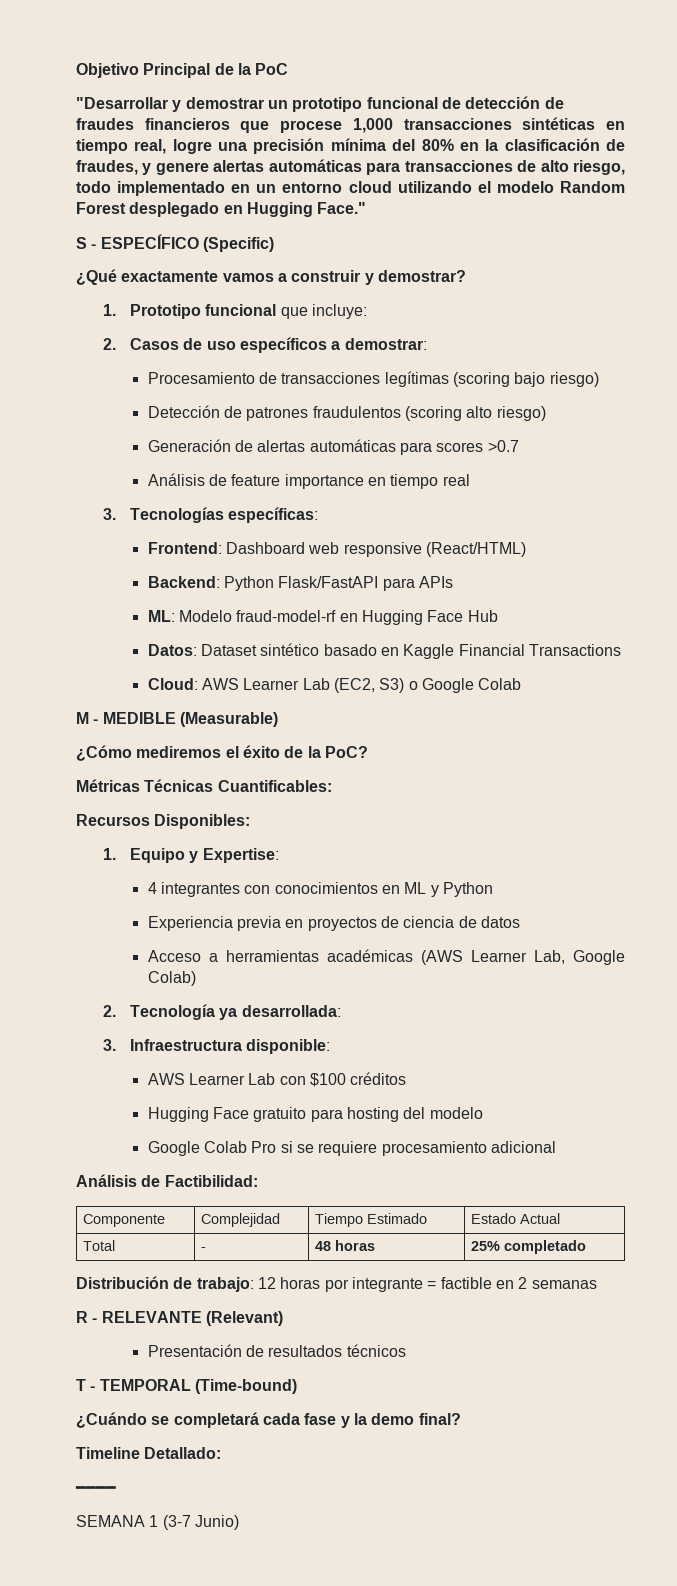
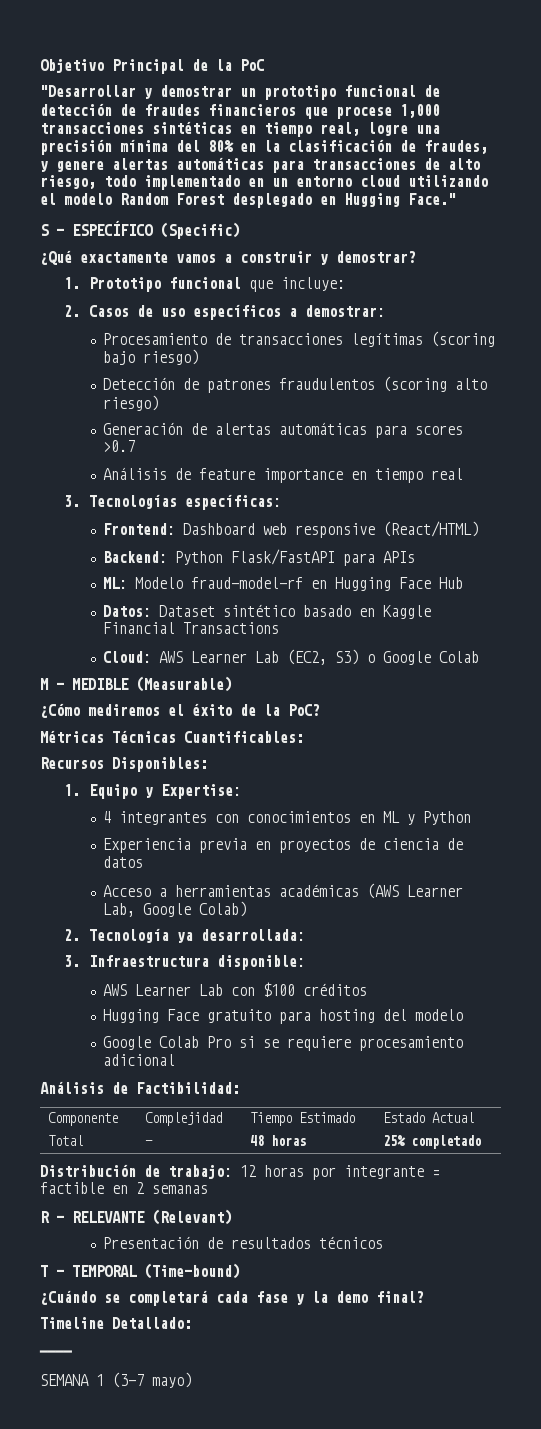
- SEMANA 1 (3-7 Junio)
+ SEMANA 1 (3-7 mayo)

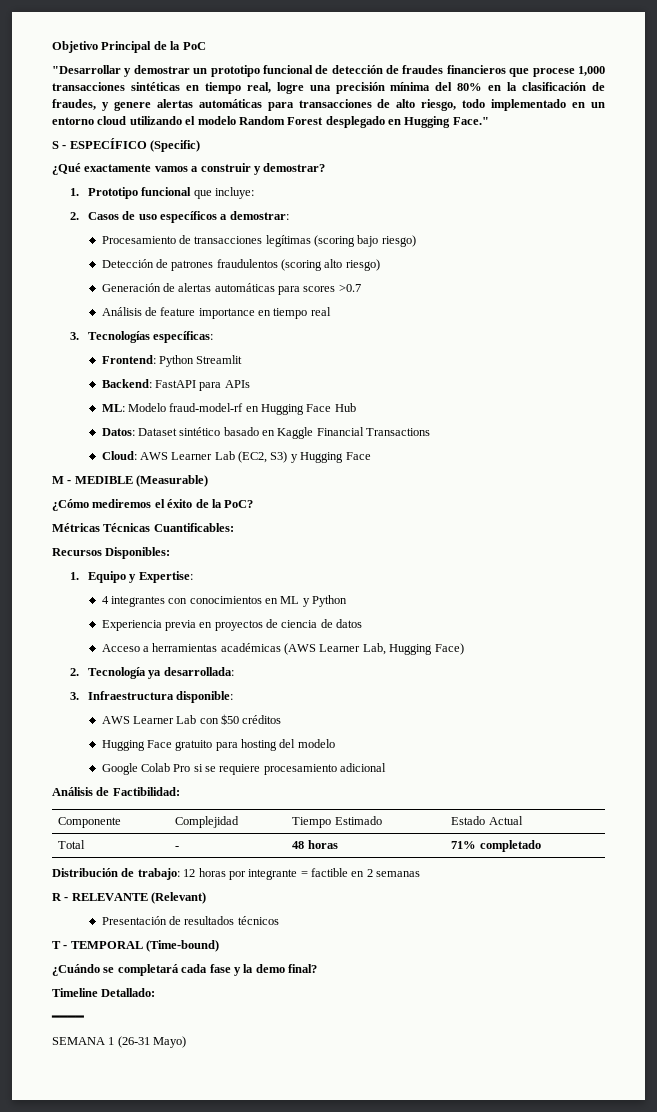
- Frontend: Dashboard web responsive (React/HTML)
+ Frontend: Python Streamlit
- Backend: Python Flask/FastAPI para APIs
+ Backend: FastAPI para APIs
- Cloud: AWS Learner Lab (EC2, S3) o Google Colab
+ Cloud: AWS Learner Lab (EC2, S3) y Hugging Face
- Acceso a herramientas académicas (AWS Learner Lab, Google Colab)
+ Acceso a herramientas académicas (AWS Learner Lab, Hugging Face)
- AWS Learner Lab con $100 créditos
+ AWS Learner Lab con $50 créditos
- Total | - | 48 horas | 25% completado
+ Total | - | 48 horas | 71% completado
- SEMANA 1 (3-7 mayo)
+ SEMANA 1 (26-31 Mayo)

